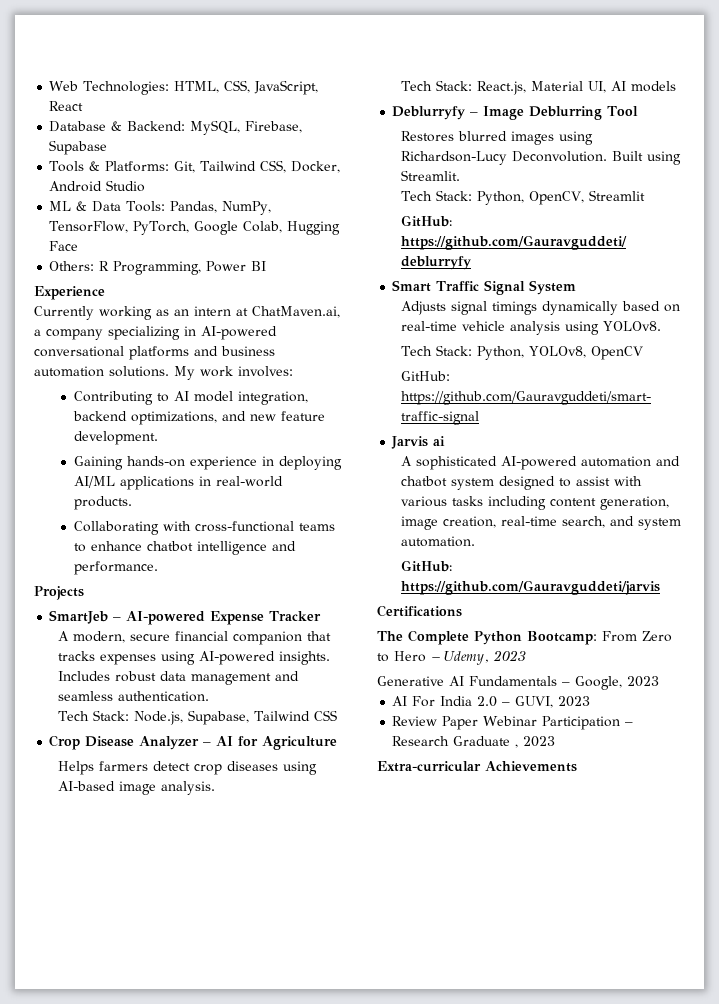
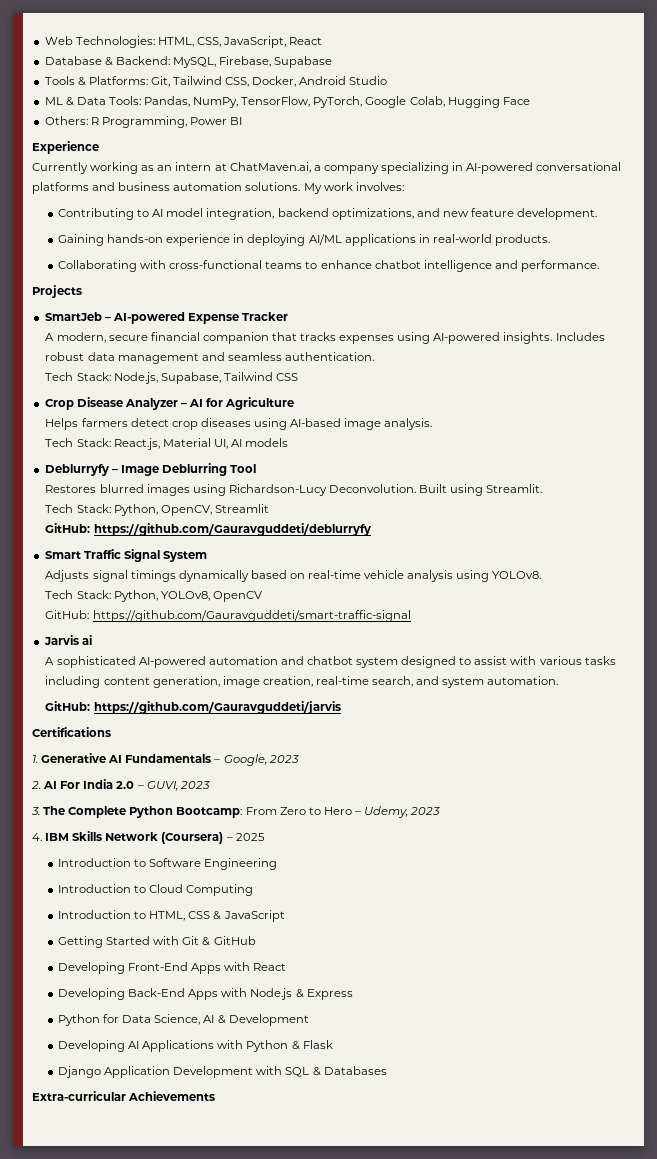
- The Complete Python Bootcamp: From Zero to Hero – Udemy, 2023
+ 1. Generative AI Fundamentals – Google, 2023
+ 2. AI For India 2.0 – GUVI, 2023
+ 3. The Complete Python Bootcamp: From Zero to Hero – Udemy, 2023
- Generative AI Fundamentals – Google, 2023
- AI For India 2.0 – GUVI, 2023
- Review Paper Webinar Participation – Research Graduate , 2023
+ 4. IBM Skills Network (Coursera) – 2025
+ Introduction to Software Engineering
+ Introduction to Cloud Computing
+ Introduction to HTML, CSS & JavaScript
+ Getting Started with Git & GitHub
+ Developing Front-End Apps with React
+ Developing Back-End Apps with Node.js & Express
+ Python for Data Science, AI & Development
+ Developing AI Applications with Python & Flask
+ Django Application Development with SQL & Databases

